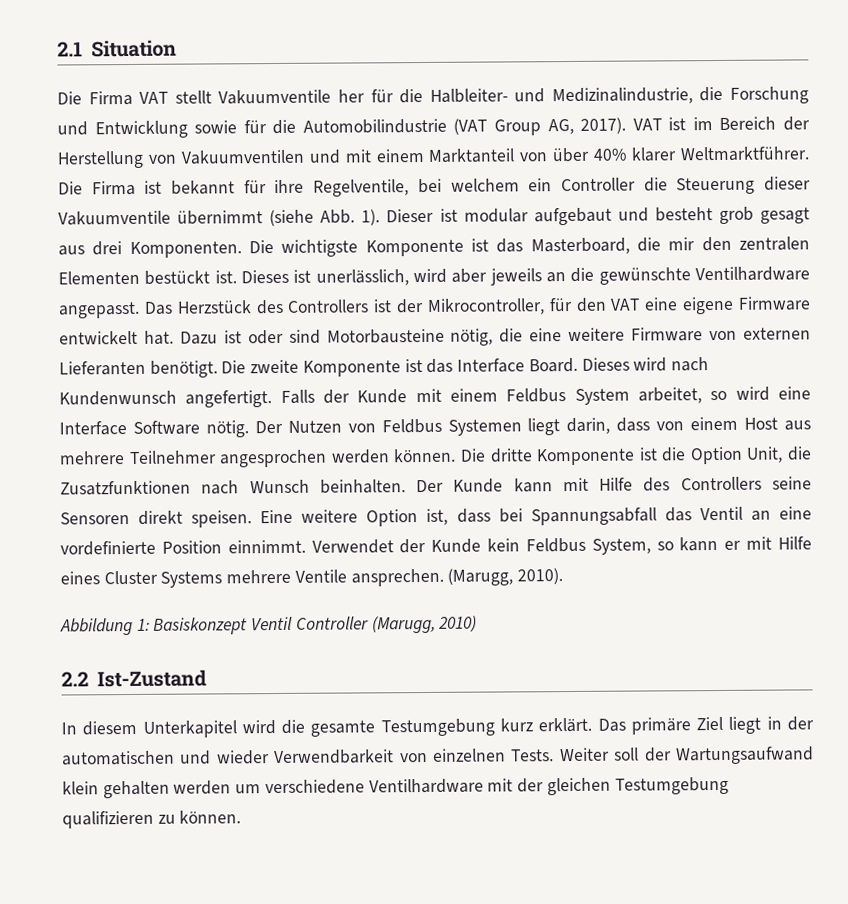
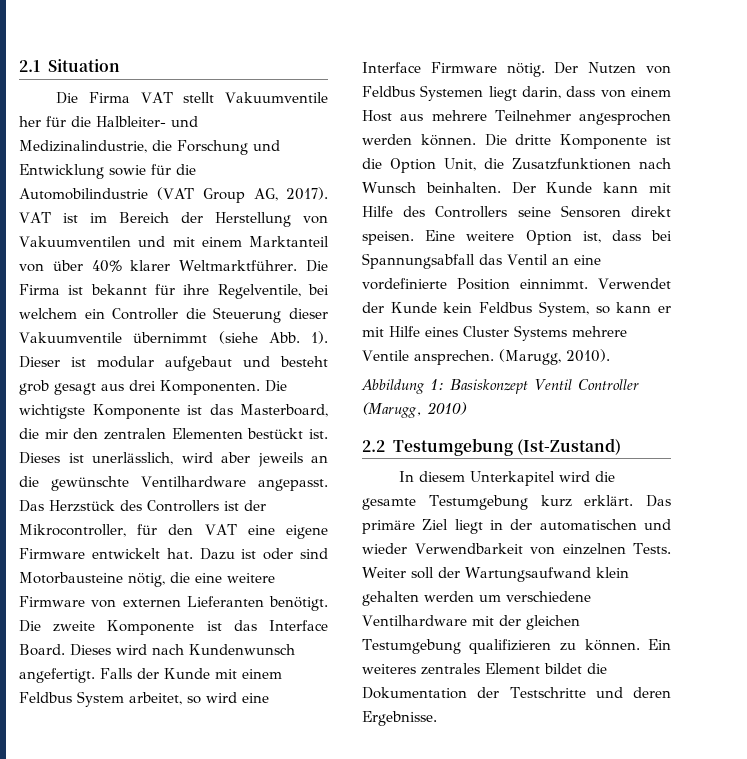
- Falls der Kunde mit einem Feldbus System arbeitet, so wird eine Interface Software nötig.
+ Falls der Kunde mit einem Feldbus System arbeitet, so wird eine Interface Firmware nötig.
- 2.2 Ist-Zustand
+ 2.2 Testumgebung (Ist-Zustand)
+ Ein weiteres zentrales Element bildet die Dokumentation der Testschritte und deren Ergebnisse.

